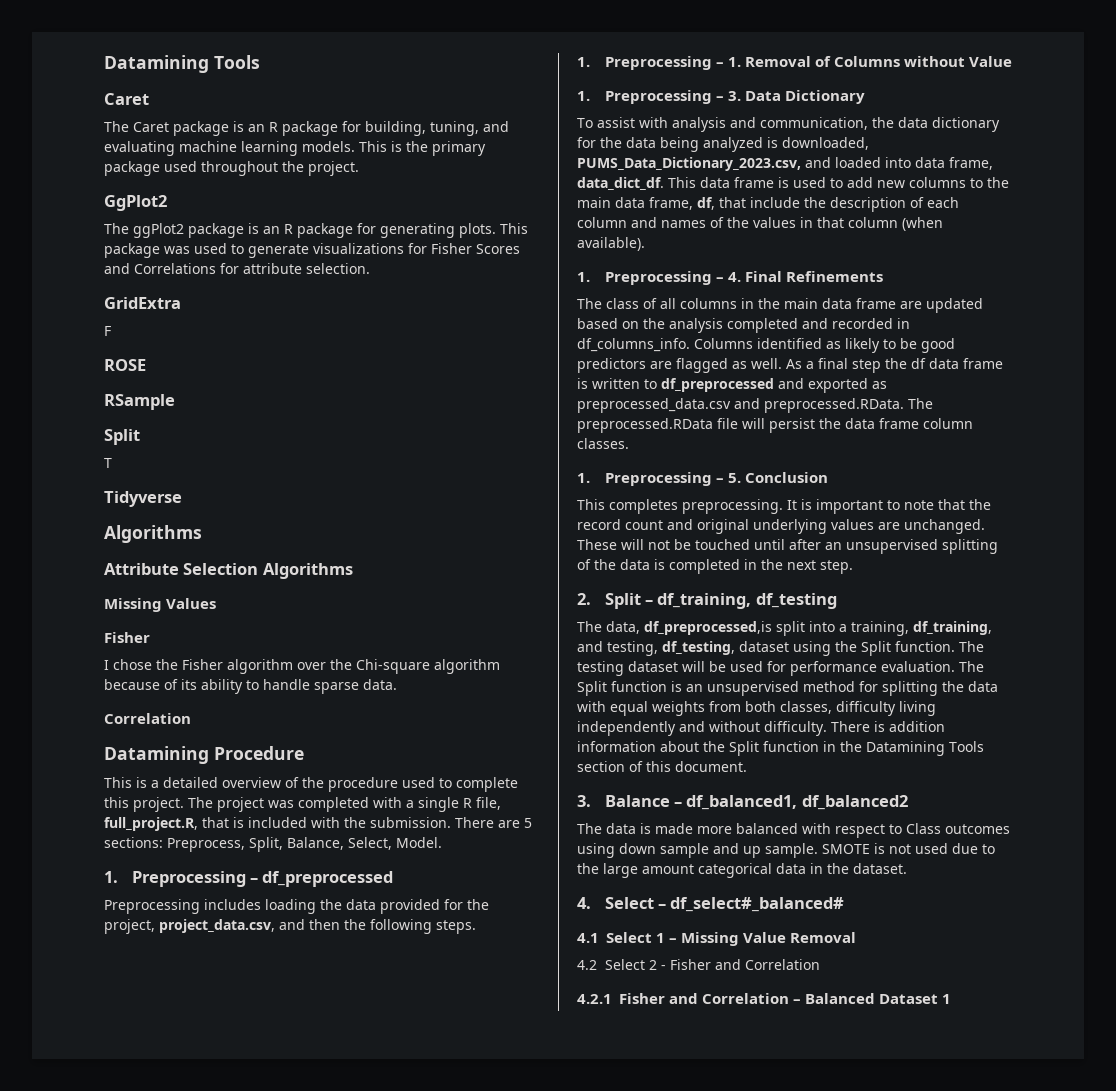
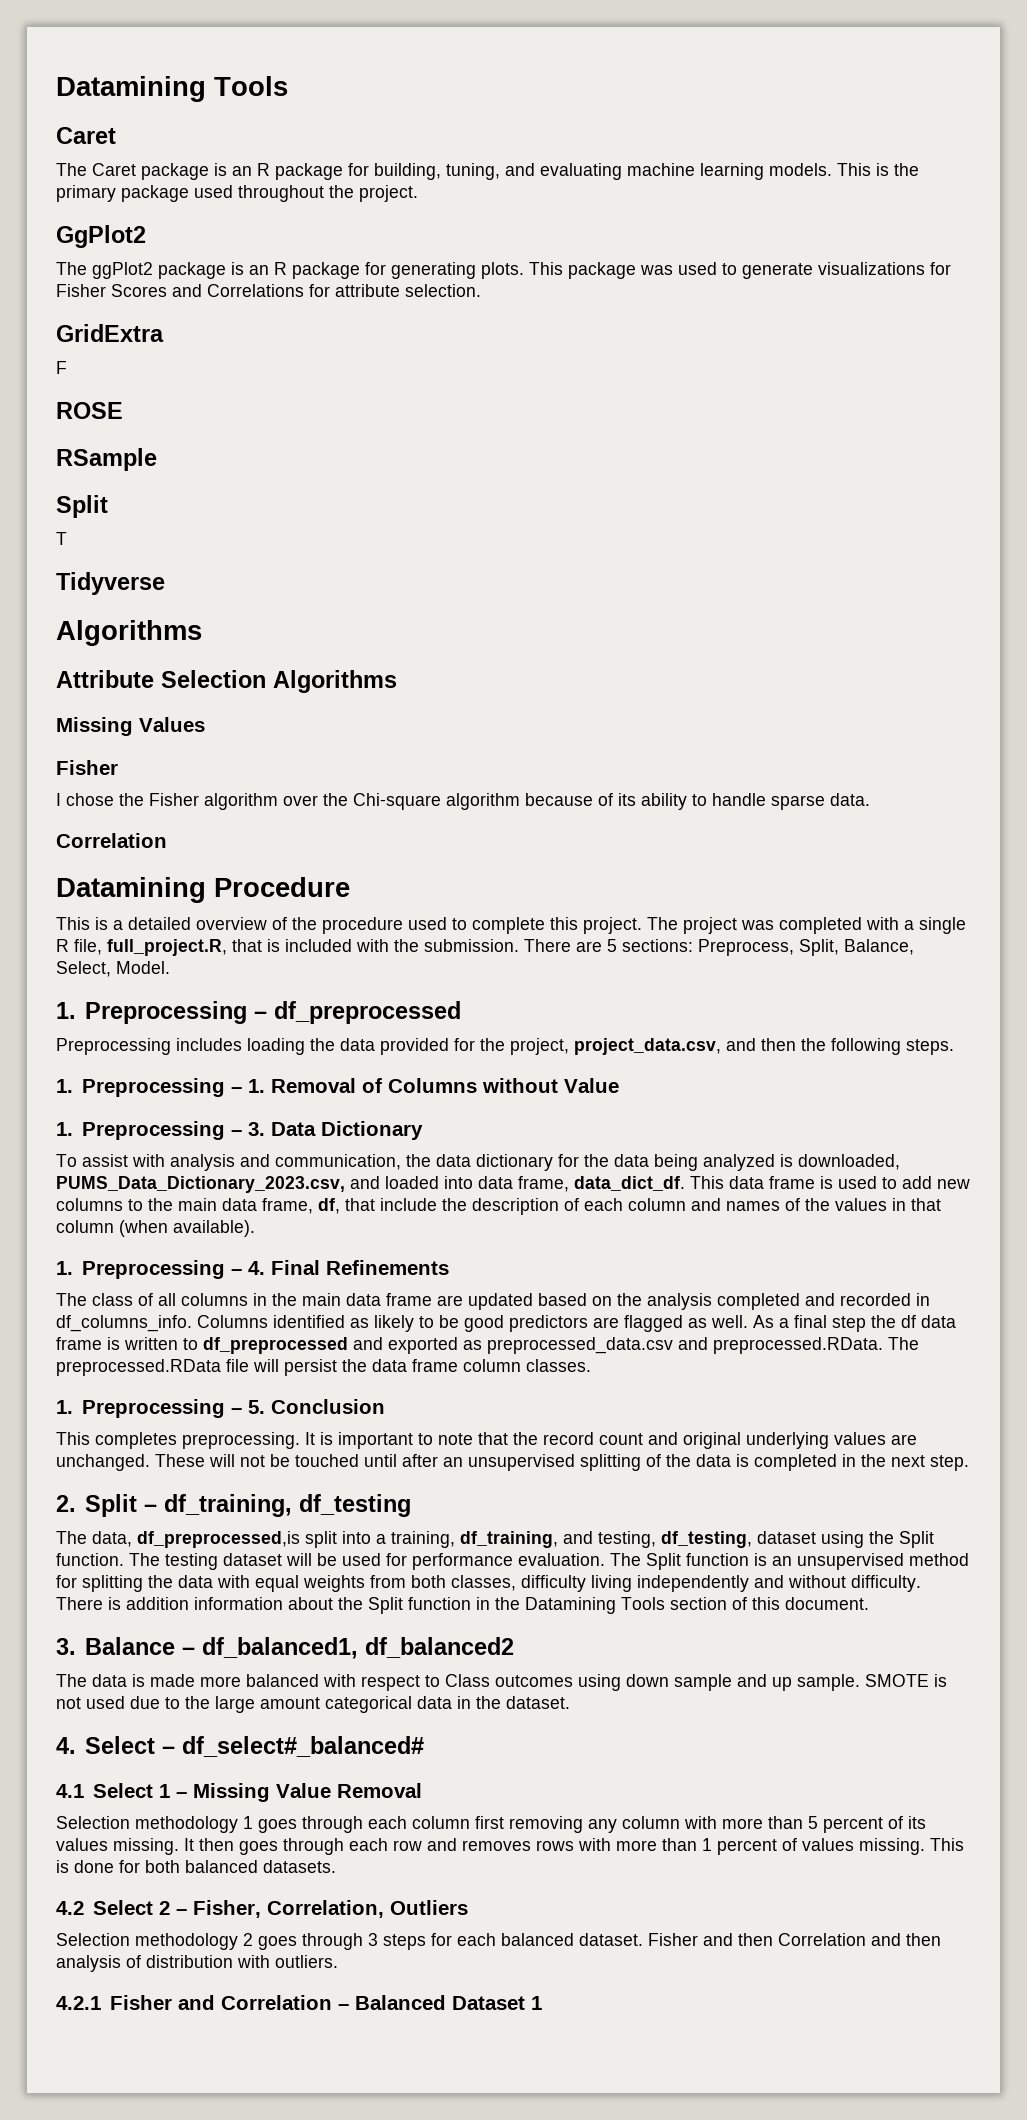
- 4.2 Select 2 - Fisher and Correlation
+ Selection methodology 1 goes through each column first removing any column with more than 5 percent of its values missing. It then goes through each row and removes rows with more than 1 percent of values missing. This is done for both balanced datasets.
+ 4.2 Select 2 – Fisher, Correlation, Outliers
+ Selection methodology 2 goes through 3 steps for each balanced dataset. Fisher and then Correlation and then analysis of distribution with outliers.

